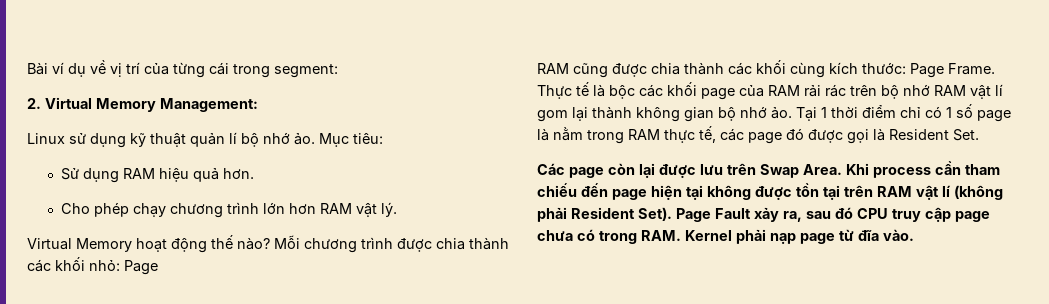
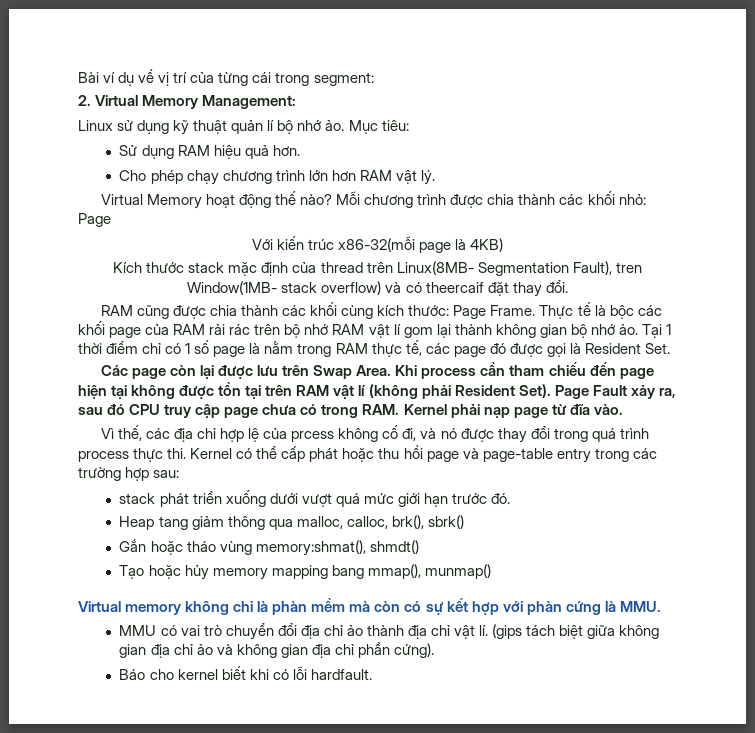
+ Với kiến trúc x86-32(mỗi page là 4KB)
+ Kích thước stack mặc định của thread trên Linux(8MB- Segmentation Fault), tren Window(1MB- stack overflow) và có theercaif đặt thay đổi.
+ Vì thế, các địa chỉ hợp lệ của prcess không cố đi, và nó được thay đổi trong quá trình process thực thi. Kernel có thể cấp phát hoặc thu hồi page và page-table entry trong các trường hợp sau:
+ stack phát triển xuống dưới vượt quá mức giới hạn trước đó.
+ Heap tang giảm thông qua malloc, calloc, brk(), sbrk()
+ Gắn hoặc tháo vùng memory:shmat(), shmdt()
+ Tạo hoặc hủy memory mapping bang mmap(), munmap()
+ Virtual memory không chỉ là phàn mềm mà còn có sự kết hợp với phàn cứng là MMU.
+ MMU có vai trò chuyển đổi địa chỉ ảo thành địa chỉ vật lí. (gips tách biệt giữa không gian địa chỉ ảo và không gian địa chỉ phần cứng).
+ Báo cho kernel biết khi có lỗi hardfault.

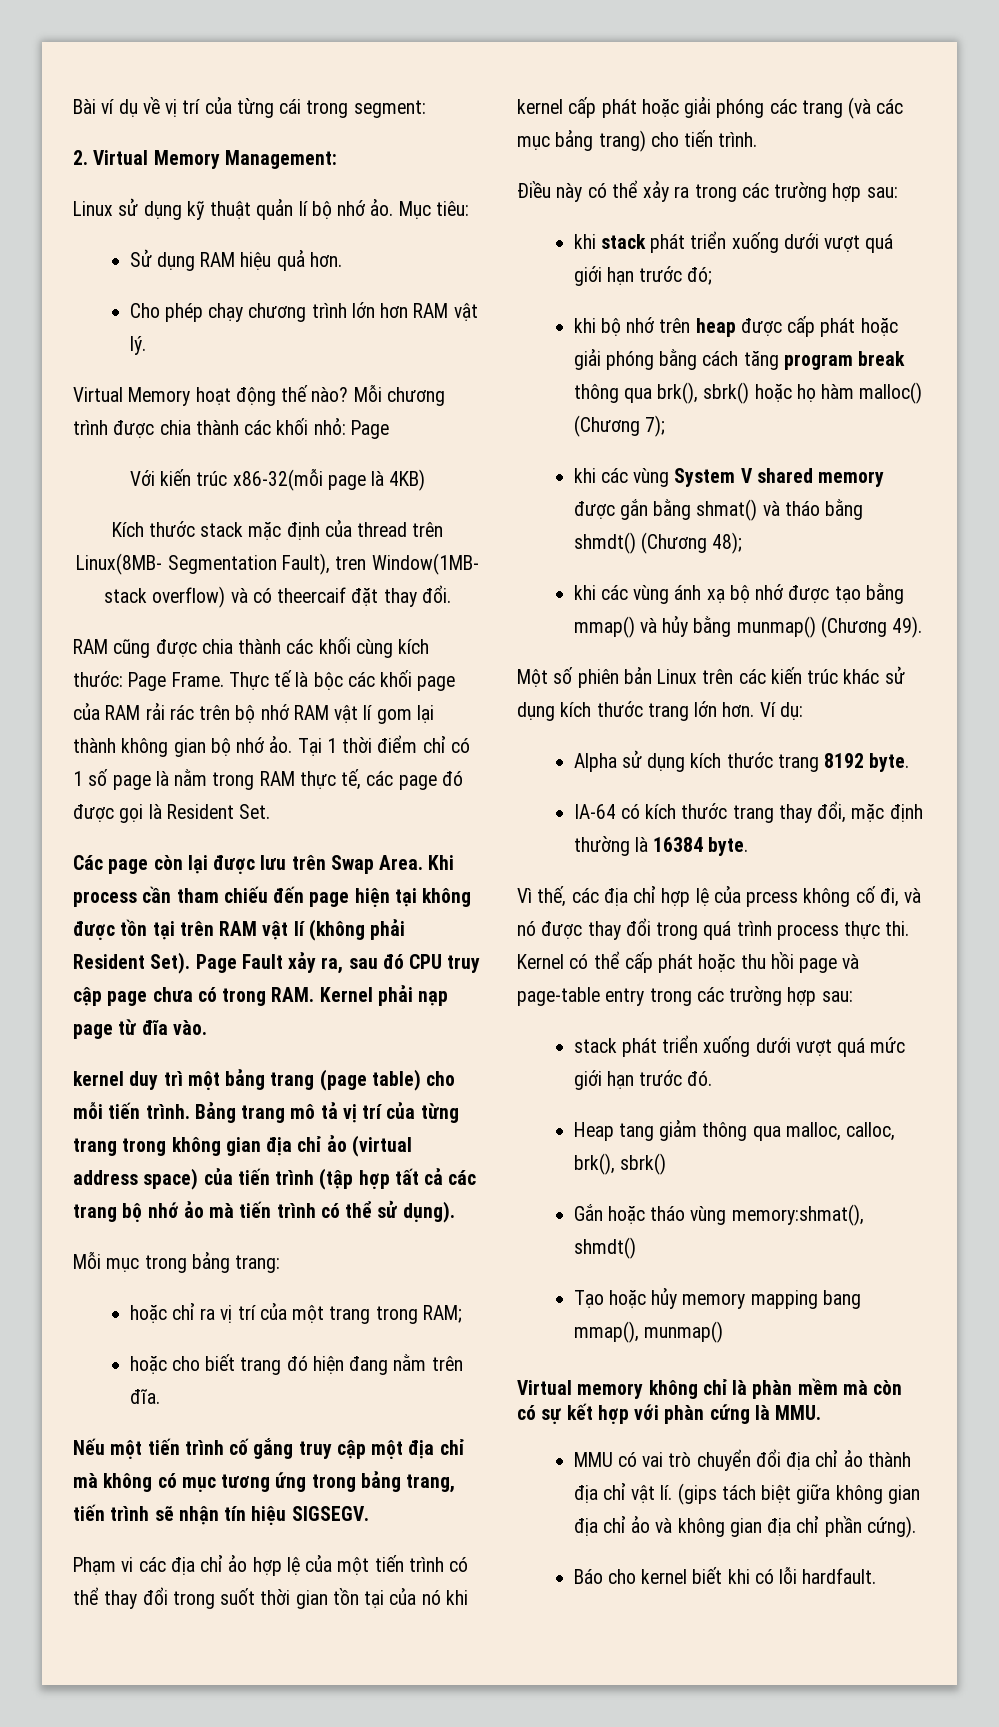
+ kernel duy trì một bảng trang (page table) cho mỗi tiến trình. Bảng trang mô tả vị trí của từng trang trong không gian địa chỉ ảo (virtual address space) của tiến trình (tập hợp tất cả các trang bộ nhớ ảo mà tiến trình có thể sử dụng).
+ Mỗi mục trong bảng trang:
+ hoặc chỉ ra vị trí của một trang trong RAM;
+ hoặc cho biết trang đó hiện đang nằm trên đĩa.
+ Nếu một tiến trình cố gắng truy cập một địa chỉ mà không có mục tương ứng trong bảng trang, tiến trình sẽ nhận tín hiệu SIGSEGV.
+ Phạm vi các địa chỉ ảo hợp lệ của một tiến trình có thể thay đổi trong suốt thời gian tồn tại của nó khi kernel cấp phát hoặc giải phóng các trang (và các mục bảng trang) cho tiến trình.
+ Điều này có thể xảy ra trong các trường hợp sau:
+ khi stack phát triển xuống dưới vượt quá giới hạn trước đó;
+ khi bộ nhớ trên heap được cấp phát hoặc giải phóng bằng cách tăng program break thông qua brk(), sbrk() hoặc họ hàm malloc() (Chương 7);
+ khi các vùng System V shared memory được gắn bằng shmat() và tháo bằng shmdt() (Chương 48);
+ khi các vùng ánh xạ bộ nhớ được tạo bằng mmap() và hủy bằng munmap() (Chương 49).
+ Một số phiên bản Linux trên các kiến trúc khác sử dụng kích thước trang lớn hơn. Ví dụ:
+ Alpha sử dụng kích thước trang 8192 byte.
+ IA-64 có kích thước trang thay đổi, mặc định thường là 16384 byte.

